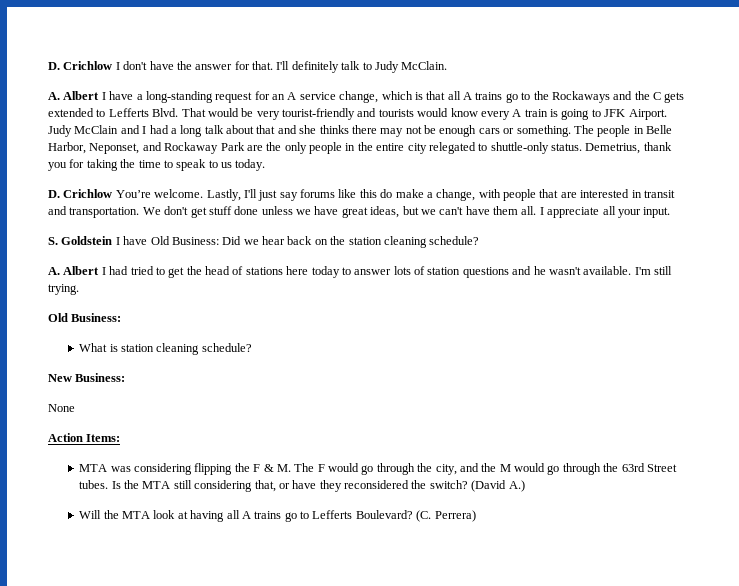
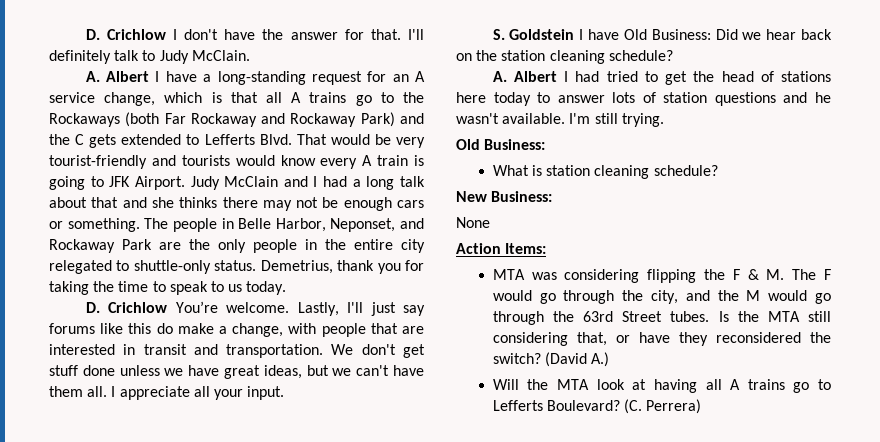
- A. Albert I have a long-standing request for an A service change, which is that all A trains go to the Rockaways and the C gets extended to Lefferts Blvd.
+ A. Albert I have a long-standing request for an A service change, which is that all A trains go to the Rockaways (both Far Rockaway and Rockaway Park) and the C gets extended to Lefferts Blvd.

